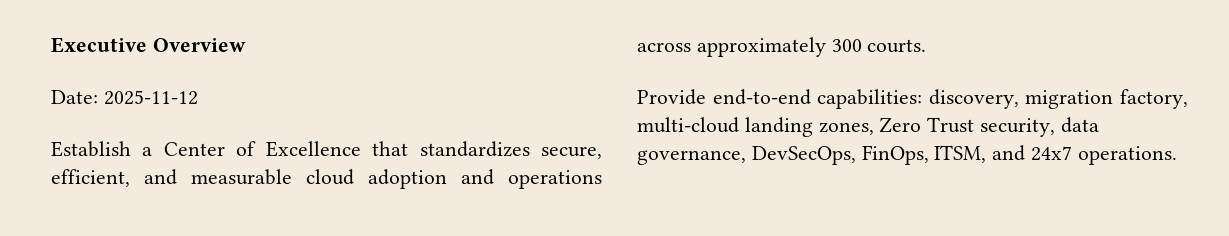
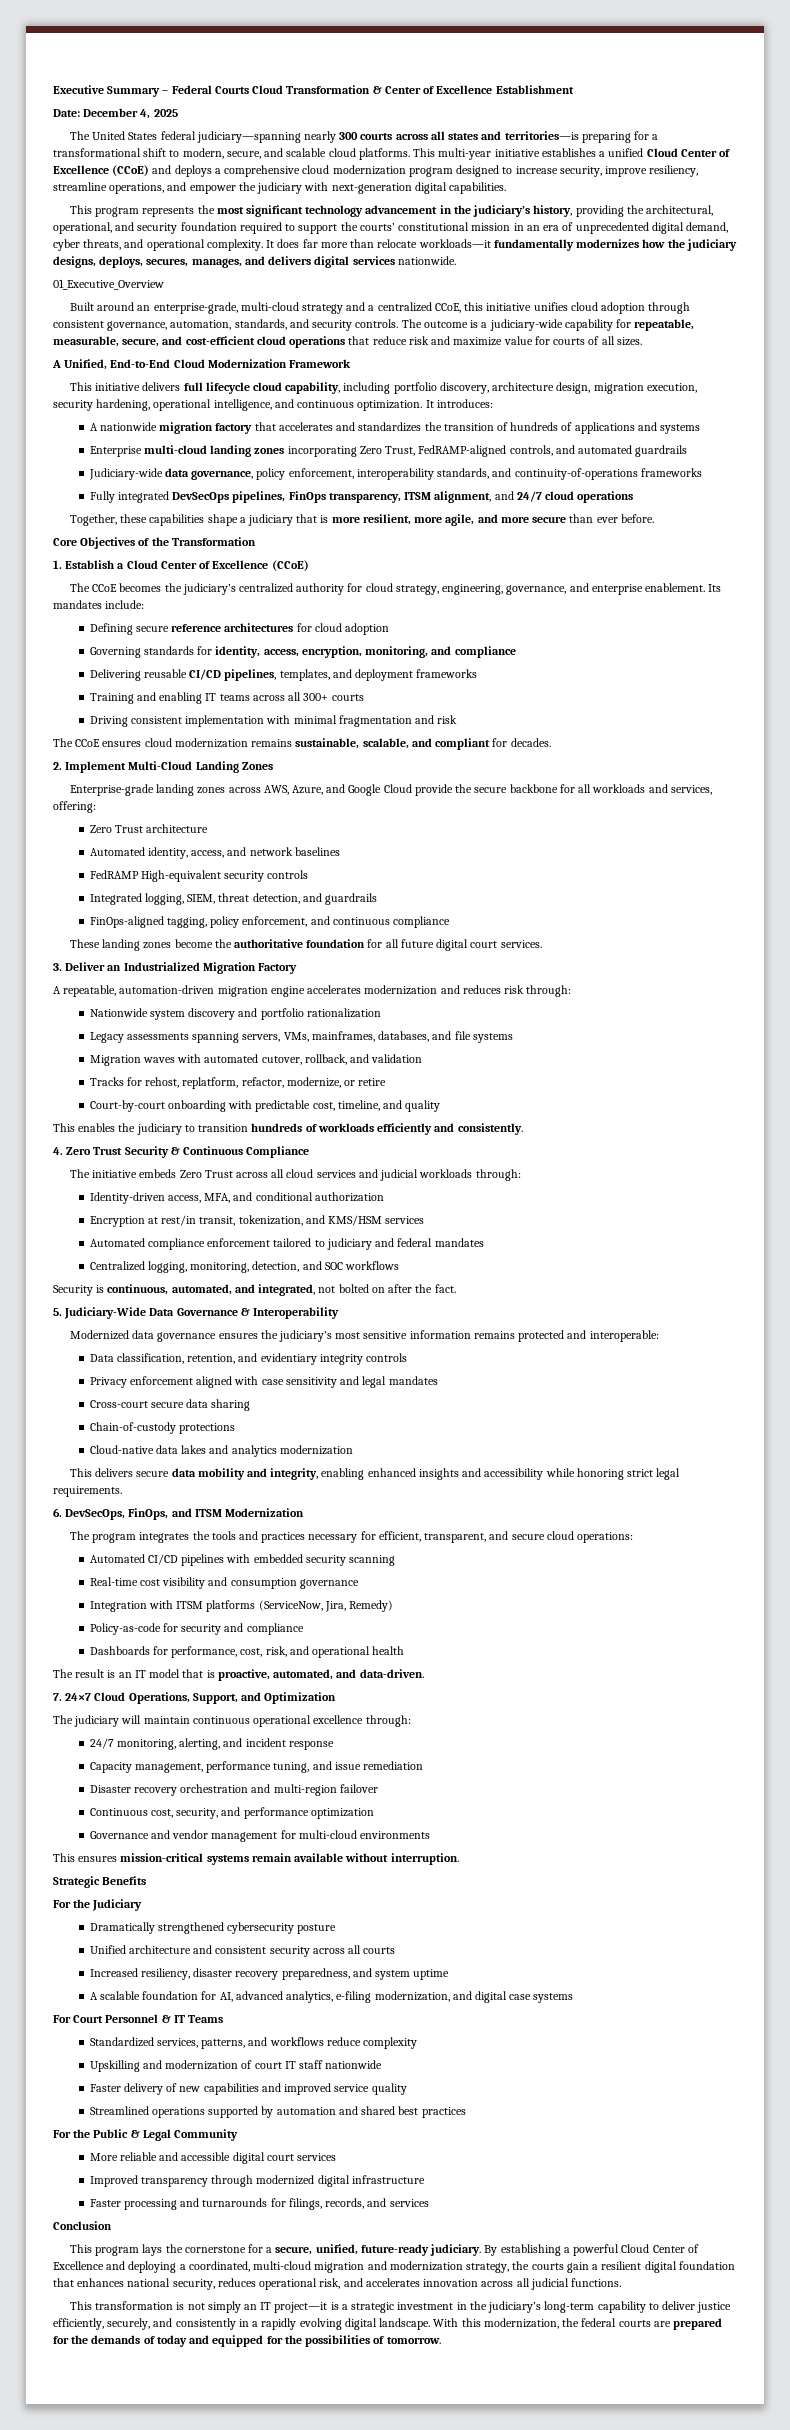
- Executive Overview
- Date: 2025-11-12
- Establish a Center of Excellence that standardizes secure, efficient, and measurable cloud adoption and operations across approximately 300 courts.
- Provide end-to-end capabilities: discovery, migration factory, multi-cloud landing zones, Zero Trust security, data governance, DevSecOps, FinOps, ITSM, and 24x7 operations.
+ Executive Summary – Federal Courts Cloud Transformation & Center of Excellence Establishment
+ Date: December 4, 2025
+ The United States federal judiciary—spanning nearly 300 courts across all states and territories—is preparing for a transformational shift to modern, secure, and scalable cloud platforms. This multi-year initiative establishes a unified Cloud Center of Excellence (CCoE) and deploys a comprehensive cloud modernization program designed to increase security, improve resiliency, streamline operations, and empower the judiciary with next-generation digital capabilities.
+ This program represents the most significant technology advancement in the judiciary’s history, providing the architectural, operational, and security foundation required to support the courts’ constitutional mission in an era of unprecedented digital demand, cyber threats, and operational complexity. It does far more than relocate workloads—it fundamentally modernizes how the judiciary designs, deploys, secures, manages, and delivers digital services nationwide.
+ 01_Executive_Overview
+ Built around an enterprise-grade, multi-cloud strategy and a centralized CCoE, this initiative unifies cloud adoption through consistent governance, automation, standards, and security controls. The outcome is a judiciary-wide capability for repeatable, measurable, secure, and cost-efficient cloud operations that reduce risk and maximize value for courts of all sizes.
+ A Unified, End-to-End Cloud Modernization Framework
+ This initiative delivers full lifecycle cloud capability, including portfolio discovery, architecture design, migration execution, security hardening, operational intelligence, and continuous optimization. It introduces:
+ A nationwide migration factory that accelerates and standardizes the transition of hundreds of applications and systems
+ Enterprise multi-cloud landing zones incorporating Zero Trust, FedRAMP-aligned controls, and automated guardrails
+ Judiciary-wide data governance, policy enforcement, interoperability standards, and continuity-of-operations frameworks
+ Fully integrated DevSecOps pipelines, FinOps transparency, ITSM alignment, and 24/7 cloud operations
+ Together, these capabilities shape a judiciary that is more resilient, more agile, and more secure than ever before.
+ Core Objectives of the Transformation
+ 1. Establish a Cloud Center of Excellence (CCoE)
+ The CCoE becomes the judiciary’s centralized authority for cloud strategy, engineering, governance, and enterprise enablement. Its mandates include:
+ Defining secure reference architectures for cloud adoption
+ Governing standards for identity, access, encryption, monitoring, and compliance
+ Delivering reusable CI/CD pipelines, templates, and deployment frameworks
+ Training and enabling IT teams across all 300+ courts
+ Driving consistent implementation with minimal fragmentation and risk
+ The CCoE ensures cloud modernization remains sustainable, scalable, and compliant for decades.
+ 2. Implement Multi-Cloud Landing Zones
+ Enterprise-grade landing zones across AWS, Azure, and Google Cloud provide the secure backbone for all workloads and services, offering:
+ Zero Trust architecture
+ Automated identity, access, and network baselines
+ FedRAMP High-equivalent security controls
+ Integrated logging, SIEM, threat detection, and guardrails
+ FinOps-aligned tagging, policy enforcement, and continuous compliance
+ These landing zones become the authoritative foundation for all future digital court services.
+ 3. Deliver an Industrialized Migration Factory
+ A repeatable, automation-driven migration engine accelerates modernization and reduces risk through:
+ Nationwide system discovery and portfolio rationalization
+ Legacy assessments spanning servers, VMs, mainframes, databases, and file systems
+ Migration waves with automated cutover, rollback, and validation
+ Tracks for rehost, replatform, refactor, modernize, or retire
+ Court-by-court onboarding with predictable cost, timeline, and quality
+ This enables the judiciary to transition hundreds of workloads efficiently and consistently.
+ 4. Zero Trust Security & Continuous Compliance
+ The initiative embeds Zero Trust across all cloud services and judicial workloads through:
+ Identity-driven access, MFA, and conditional authorization
+ Encryption at rest/in transit, tokenization, and KMS/HSM services
+ Automated compliance enforcement tailored to judiciary and federal mandates
+ Centralized logging, monitoring, detection, and SOC workflows
+ Security is continuous, automated, and integrated, not bolted on after the fact.
+ 5. Judiciary-Wide Data Governance & Interoperability
+ Modernized data governance ensures the judiciary’s most sensitive information remains protected and interoperable:
+ Data classification, retention, and evidentiary integrity controls
+ Privacy enforcement aligned with case sensitivity and legal mandates
+ Cross-court secure data sharing
+ Chain-of-custody protections
+ Cloud-native data lakes and analytics modernization
+ This delivers secure data mobility and integrity, enabling enhanced insights and accessibility while honoring strict legal requirements.
+ 6. DevSecOps, FinOps, and ITSM Modernization
+ The program integrates the tools and practices necessary for efficient, transparent, and secure cloud operations:
+ Automated CI/CD pipelines with embedded security scanning
+ Real-time cost visibility and consumption governance
+ Integration with ITSM platforms (ServiceNow, Jira, Remedy)
+ Policy-as-code for security and compliance
+ Dashboards for performance, cost, risk, and operational health
+ The result is an IT model that is proactive, automated, and data-driven.
+ 7. 24×7 Cloud Operations, Support, and Optimization
+ The judiciary will maintain continuous operational excellence through:
+ 24/7 monitoring, alerting, and incident response
+ Capacity management, performance tuning, and issue remediation
+ Disaster recovery orchestration and multi-region failover
+ Continuous cost, security, and performance optimization
+ Governance and vendor management for multi-cloud environments
+ This ensures mission-critical systems remain available without interruption.
+ Strategic Benefits
+ For the Judiciary
+ Dramatically strengthened cybersecurity posture
+ Unified architecture and consistent security across all courts
+ Increased resiliency, disaster recovery preparedness, and system uptime
+ A scalable foundation for AI, advanced analytics, e-filing modernization, and digital case systems
+ For Court Personnel & IT Teams
+ Standardized services, patterns, and workflows reduce complexity
+ Upskilling and modernization of court IT staff nationwide
+ Faster delivery of new capabilities and improved service quality
+ Streamlined operations supported by automation and shared best practices
+ For the Public & Legal Community
+ More reliable and accessible digital court services
+ Improved transparency through modernized digital infrastructure
+ Faster processing and turnarounds for filings, records, and services
+ Conclusion
+ This program lays the cornerstone for a secure, unified, future-ready judiciary. By establishing a powerful Cloud Center of Excellence and deploying a coordinated, multi-cloud migration and modernization strategy, the courts gain a resilient digital foundation that enhances national security, reduces operational risk, and accelerates innovation across all judicial functions.
+ This transformation is not simply an IT project—it is a strategic investment in the judiciary’s long-term capability to deliver justice efficiently, securely, and consistently in a rapidly evolving digital landscape. With this modernization, the federal courts are prepared for the demands of today and equipped for the possibilities of tomorrow.

